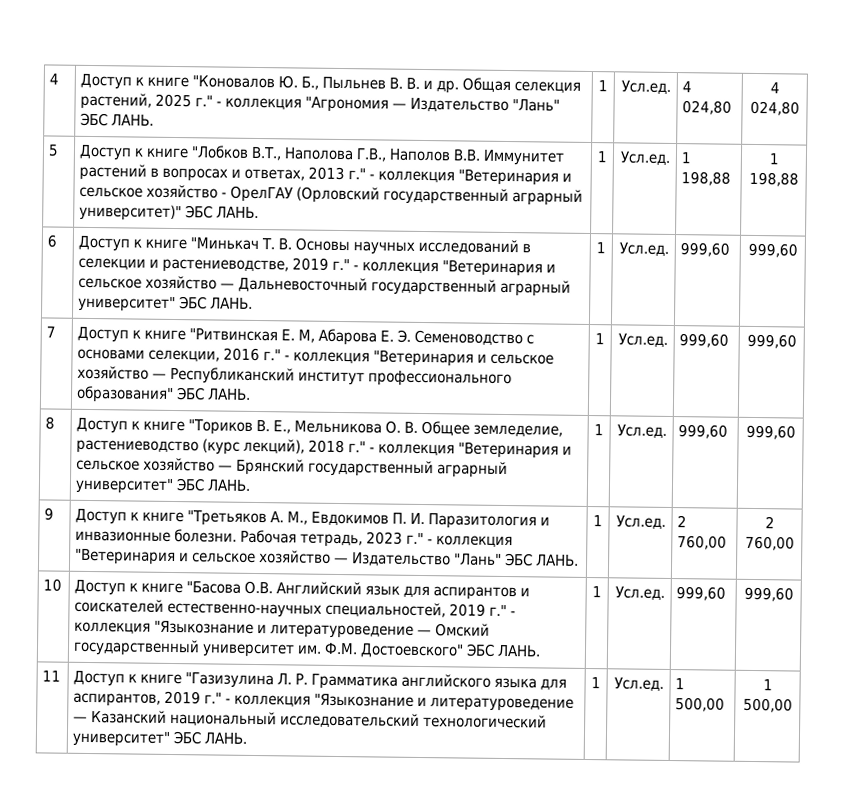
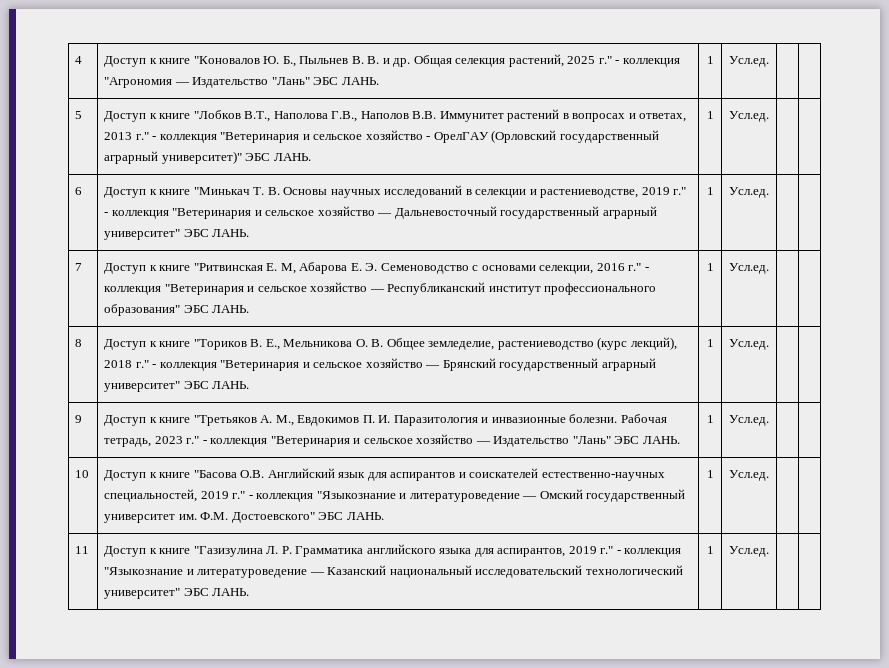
- 4 | Доступ к книге "Коновалов Ю. Б., Пыльнев В. В. и др. Общая селекция растений, 2025 г." - коллекция "Агрономия — Издательство "Лань" ЭБС ЛАНЬ. | 1 | Усл.ед. | 4 024,80 | 4 024,80
+ 4 | Доступ к книге "Коновалов Ю. Б., Пыльнев В. В. и др. Общая селекция растений, 2025 г." - коллекция "Агрономия — Издательство "Лань" ЭБС ЛАНЬ. | 1 | Усл.ед. | |
- 5 | Доступ к книге "Лобков В.Т., Наполова Г.В., Наполов В.В. Иммунитет растений в вопросах и ответах, 2013 г." - коллекция "Ветеринария и сельское хозяйство - ОрелГАУ (Орловский государственный аграрный университет)" ЭБС ЛАНЬ. | 1 | Усл.ед. | 1 198,88 | 1 198,88
+ 5 | Доступ к книге "Лобков В.Т., Наполова Г.В., Наполов В.В. Иммунитет растений в вопросах и ответах, 2013 г." - коллекция "Ветеринария и сельское хозяйство - ОрелГАУ (Орловский государственный аграрный университет)" ЭБС ЛАНЬ. | 1 | Усл.ед. | |
- 6 | Доступ к книге "Минькач Т. В. Основы научных исследований в селекции и растениеводстве, 2019 г." - коллекция "Ветеринария и сельское хозяйство — Дальневосточный государственный аграрный университет" ЭБС ЛАНЬ. | 1 | Усл.ед. | 999,60 | 999,60
+ 6 | Доступ к книге "Минькач Т. В. Основы научных исследований в селекции и растениеводстве, 2019 г." - коллекция "Ветеринария и сельское хозяйство — Дальневосточный государственный аграрный университет" ЭБС ЛАНЬ. | 1 | Усл.ед. | |
- 7 | Доступ к книге "Ритвинская Е. М, Абарова Е. Э. Семеноводство с основами селекции, 2016 г." - коллекция "Ветеринария и сельское хозяйство — Республиканский институт профессионального образования" ЭБС ЛАНЬ. | 1 | Усл.ед. | 999,60 | 999,60
+ 7 | Доступ к книге "Ритвинская Е. М, Абарова Е. Э. Семеноводство с основами селекции, 2016 г." - коллекция "Ветеринария и сельское хозяйство — Республиканский институт профессионального образования" ЭБС ЛАНЬ. | 1 | Усл.ед. | |
- 8 | Доступ к книге "Ториков В. Е., Мельникова О. В. Общее земледелие, растениеводство (курс лекций), 2018 г." - коллекция "Ветеринария и сельское хозяйство — Брянский государственный аграрный университет" ЭБС ЛАНЬ. | 1 | Усл.ед. | 999,60 | 999,60
+ 8 | Доступ к книге "Ториков В. Е., Мельникова О. В. Общее земледелие, растениеводство (курс лекций), 2018 г." - коллекция "Ветеринария и сельское хозяйство — Брянский государственный аграрный университет" ЭБС ЛАНЬ. | 1 | Усл.ед. | |
- 9 | Доступ к книге "Третьяков А. М., Евдокимов П. И. Паразитология и инвазионные болезни. Рабочая тетрадь, 2023 г." - коллекция "Ветеринария и сельское хозяйство — Издательство "Лань" ЭБС ЛАНЬ. | 1 | Усл.ед. | 2 760,00 | 2 760,00
+ 9 | Доступ к книге "Третьяков А. М., Евдокимов П. И. Паразитология и инвазионные болезни. Рабочая тетрадь, 2023 г." - коллекция "Ветеринария и сельское хозяйство — Издательство "Лань" ЭБС ЛАНЬ. | 1 | Усл.ед. | |
- 10 | Доступ к книге "Басова О.В. Английский язык для аспирантов и соискателей естественно-научных специальностей, 2019 г." - коллекция "Языкознание и литературоведение — Омский государственный университет им. Ф.М. Достоевского" ЭБС ЛАНЬ. | 1 | Усл.ед. | 999,60 | 999,60
+ 10 | Доступ к книге "Басова О.В. Английский язык для аспирантов и соискателей естественно-научных специальностей, 2019 г." - коллекция "Языкознание и литературоведение — Омский государственный университет им. Ф.М. Достоевского" ЭБС ЛАНЬ. | 1 | Усл.ед. | |
- 11 | Доступ к книге "Газизулина Л. Р. Грамматика английского языка для аспирантов, 2019 г." - коллекция "Языкознание и литературоведение — Казанский национальный исследовательский технологический университет" ЭБС ЛАНЬ. | 1 | Усл.ед. | 1 500,00 | 1 500,00
+ 11 | Доступ к книге "Газизулина Л. Р. Грамматика английского языка для аспирантов, 2019 г." - коллекция "Языкознание и литературоведение — Казанский национальный исследовательский технологический университет" ЭБС ЛАНЬ. | 1 | Усл.ед. | |

